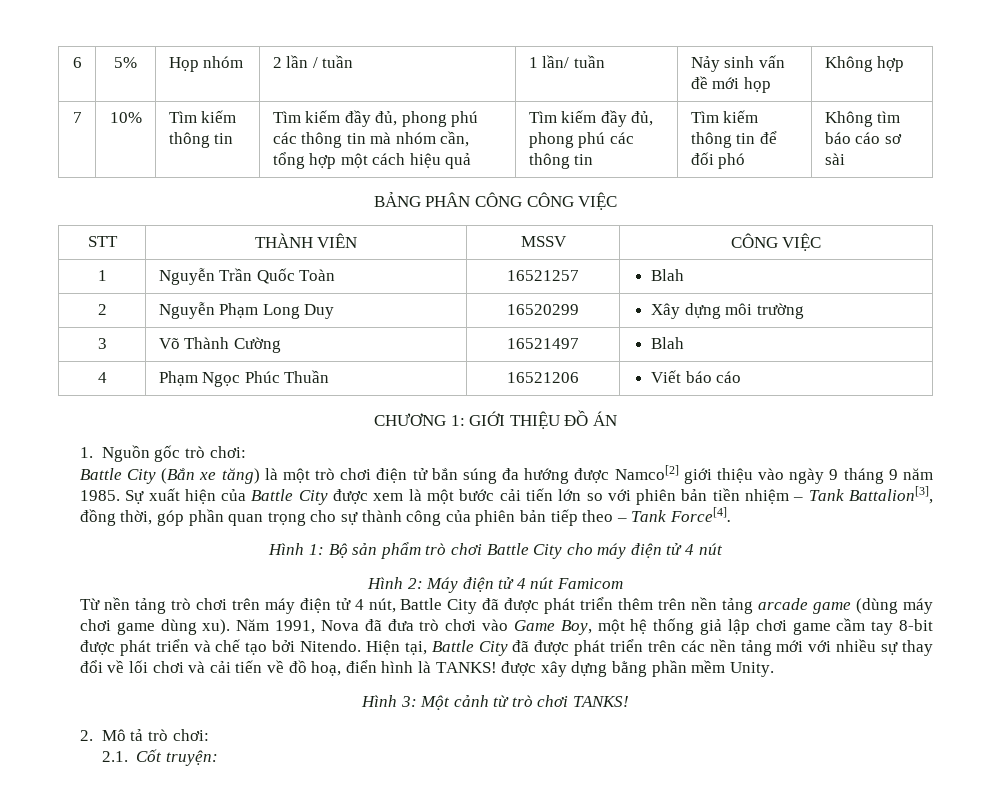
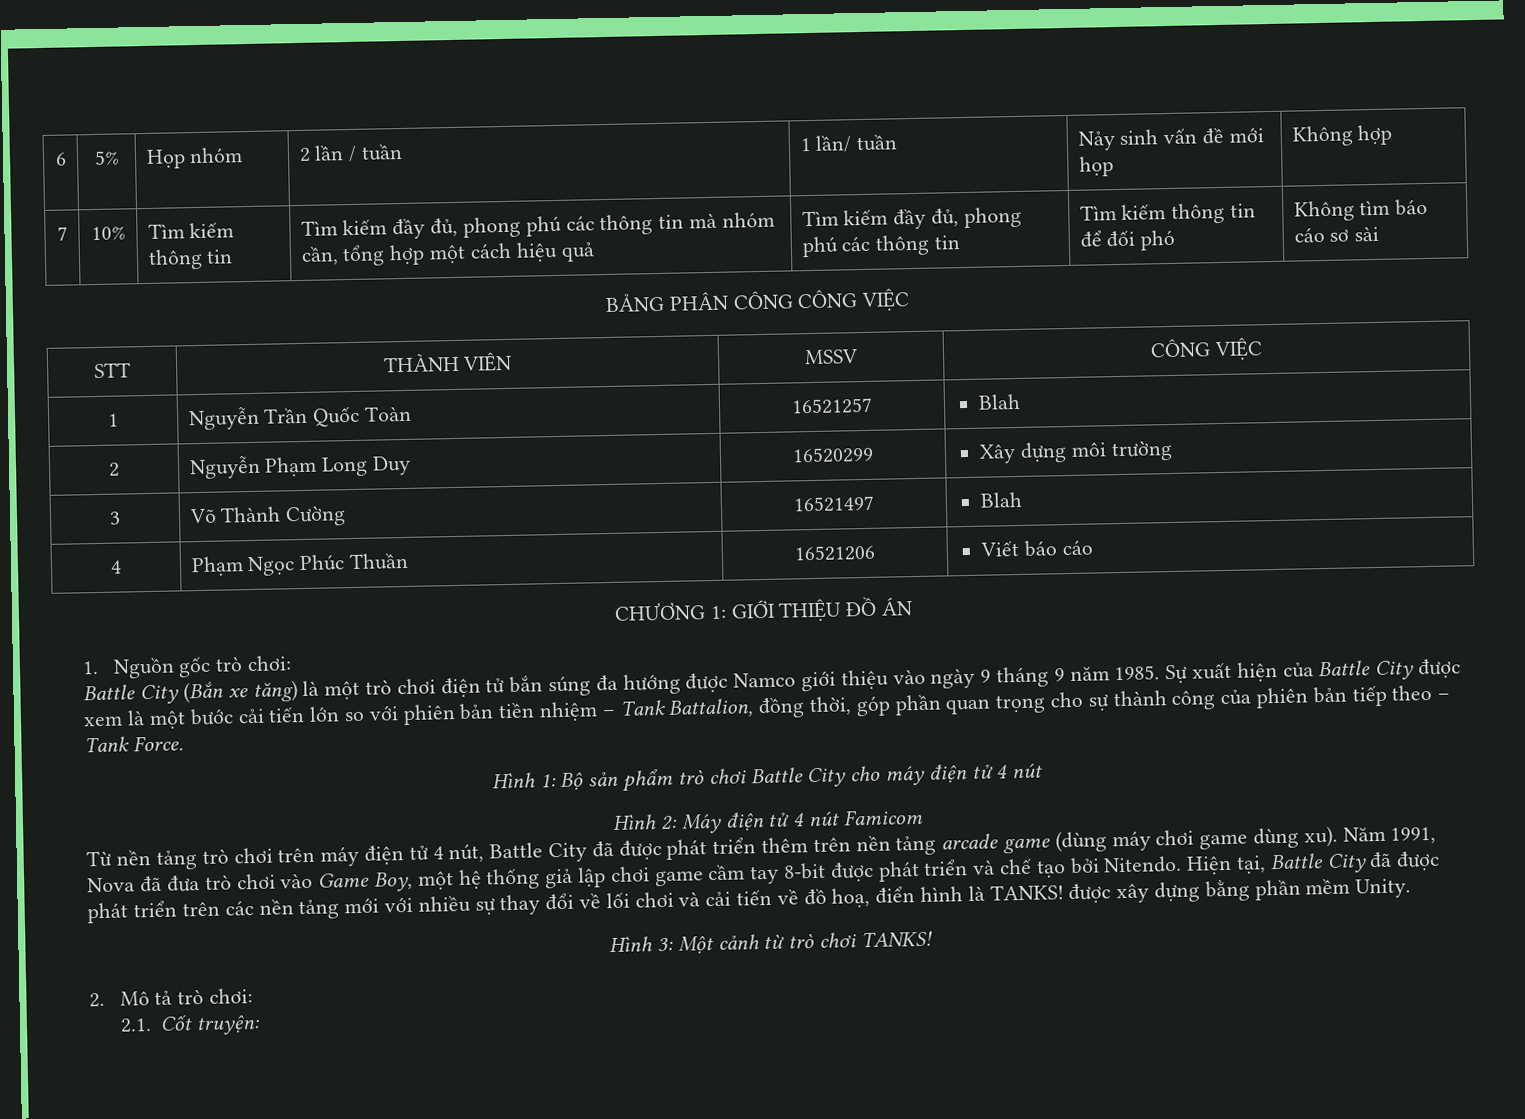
- Battle City (Bắn xe tăng) là một trò chơi điện tử bắn súng đa hướng được Namco[2] giới thiệu vào ngày 9 tháng 9 năm 1985.
+ Battle City (Bắn xe tăng) là một trò chơi điện tử bắn súng đa hướng được Namco giới thiệu vào ngày 9 tháng 9 năm 1985.
- Sự xuất hiện của Battle City được xem là một bước cải tiến lớn so với phiên bản tiền nhiệm – Tank Battalion[3], đồng thời, góp phần quan trọng cho sự thành công của phiên bản tiếp theo – Tank Force[4].
+ Sự xuất hiện của Battle City được xem là một bước cải tiến lớn so với phiên bản tiền nhiệm – Tank Battalion, đồng thời, góp phần quan trọng cho sự thành công của phiên bản tiếp theo – Tank Force.

